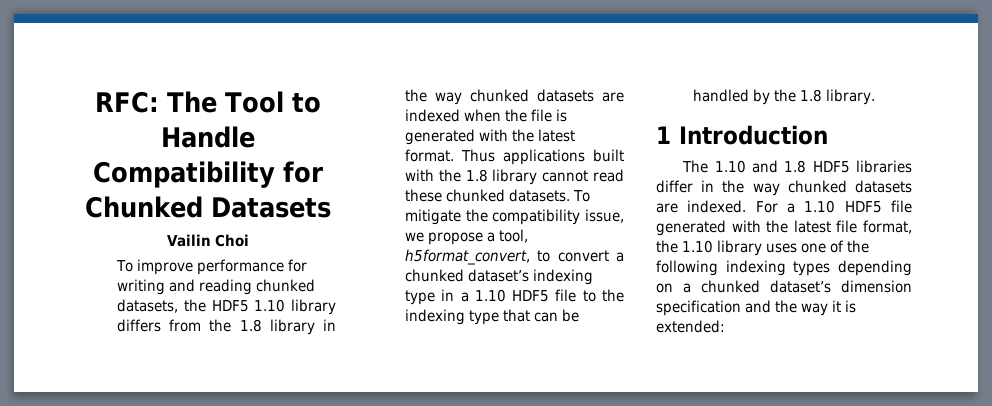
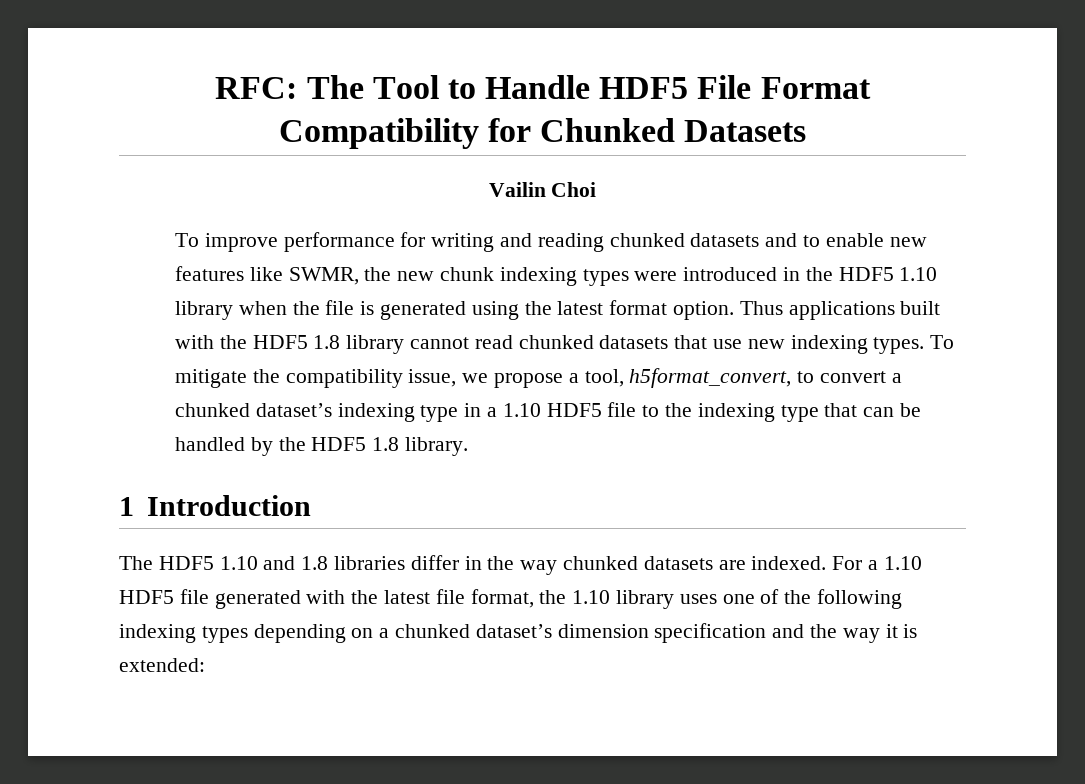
- RFC: The Tool to Handle Compatibility for Chunked Datasets
+ RFC: The Tool to Handle HDF5 File Format Compatibility for Chunked Datasets
- To improve performance for writing and reading chunked datasets, the HDF5 1.10 library differs from the 1.8 library in the way chunked datasets are indexed when the file is generated with the latest format.
+ To improve performance for writing and reading chunked datasets and to enable new features like SWMR, the new chunk indexing types were introduced in the HDF5 1.10 library when the file is generated using the latest format option.
- Thus applications built with the 1.8 library cannot read these chunked datasets.
+ Thus applications built with the HDF5 1.8 library cannot read chunked datasets that use new indexing types.
- To mitigate the compatibility issue, we propose a tool, h5format_convert, to convert a chunked dataset’s indexing type in a 1.10 HDF5 file to the indexing type that can be handled by the 1.8 library.
+ To mitigate the compatibility issue, we propose a tool, h5format_convert, to convert a chunked dataset’s indexing type in a 1.10 HDF5 file to the indexing type that can be handled by the HDF5 1.8 library.
- The 1.10 and 1.8 HDF5 libraries differ in the way chunked datasets are indexed.
+ The HDF5 1.10 and 1.8 libraries differ in the way chunked datasets are indexed.

